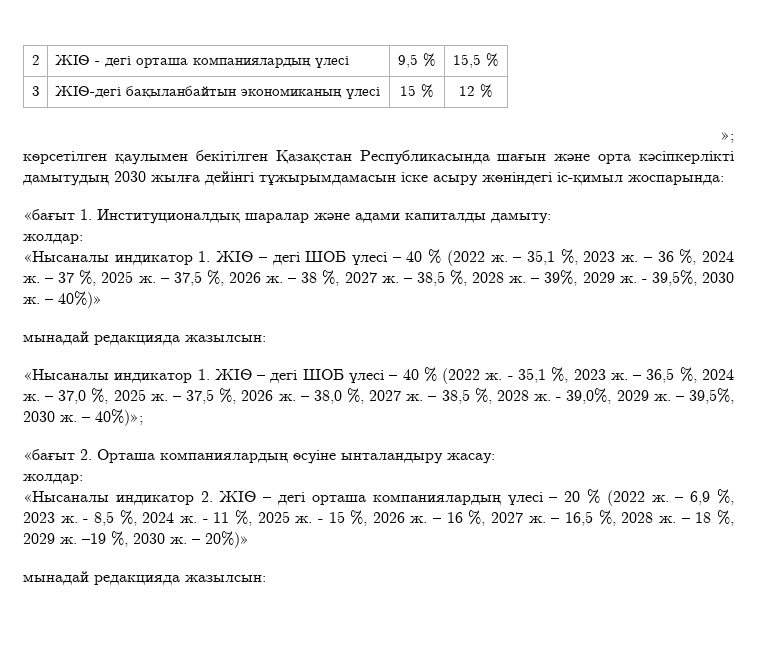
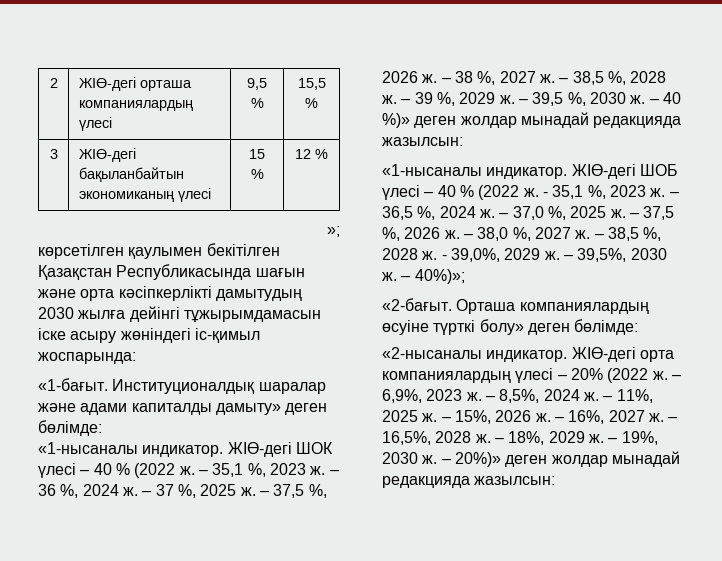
- 2 | ЖІӨ - дегі орташа компаниялардың үлесі | 9,5 % | 15,5 %
+ 2 | ЖІӨ-дегі орташа компаниялардың үлесі | 9,5 % | 15,5 %
- «бағыт 1. Институционалдық шаралар және адами капиталды дамыту:
- жолдар:
- «Нысаналы индикатор 1. ЖІӨ – дегі ШОБ үлесі – 40 % (2022 ж.
+ «1-бағыт. Институционалдық шаралар және адами капиталды дамыту» деген бөлімде:
+ «1-нысаналы индикатор. ЖІӨ-дегі ШОК үлесі – 40 % (2022 ж.
- – 39%, 2029 ж. - 39,5%, 2030 ж. – 40%)»
- мынадай редакцияда жазылсын:
- «Нысаналы индикатор 1. ЖІӨ – дегі ШОБ үлесі – 40 % (2022 ж.
+ – 39 %, 2029 ж. – 39,5 %, 2030 ж. – 40 %)» деген жолдар мынадай редакцияда жазылсын:
+ «1-нысаналы индикатор. ЖІӨ-дегі ШОБ үлесі – 40 % (2022 ж.
- «бағыт 2. Орташа компаниялардың өсуіне ынталандыру жасау:
- жолдар:
- «Нысаналы индикатор 2. ЖІӨ – дегі орташа компаниялардың үлесі – 20 % (2022 ж. – 6,9 %, 2023 ж. - 8,5 %, 2024 ж. - 11 %, 2025 ж. - 15 %, 2026 ж. – 16 %, 2027 ж. – 16,5 %, 2028 ж. – 18 %, 2029 ж. –19 %, 2030 ж.
+ «2-бағыт. Орташа компаниялардың өсуіне түрткі болу» деген бөлімде:
+ «2-нысаналы индикатор. ЖІӨ-дегі орта компаниялардың үлесі – 20% (2022 ж. – 6,9%, 2023 ж. – 8,5%, 2024 ж. – 11%, 2025 ж. – 15%, 2026 ж. – 16%, 2027 ж. – 16,5%, 2028 ж. – 18%, 2029 ж. – 19%, 2030 ж.
- – 20%)»
- мынадай редакцияда жазылсын:
+ – 20%)» деген жолдар мынадай редакцияда жазылсын:

